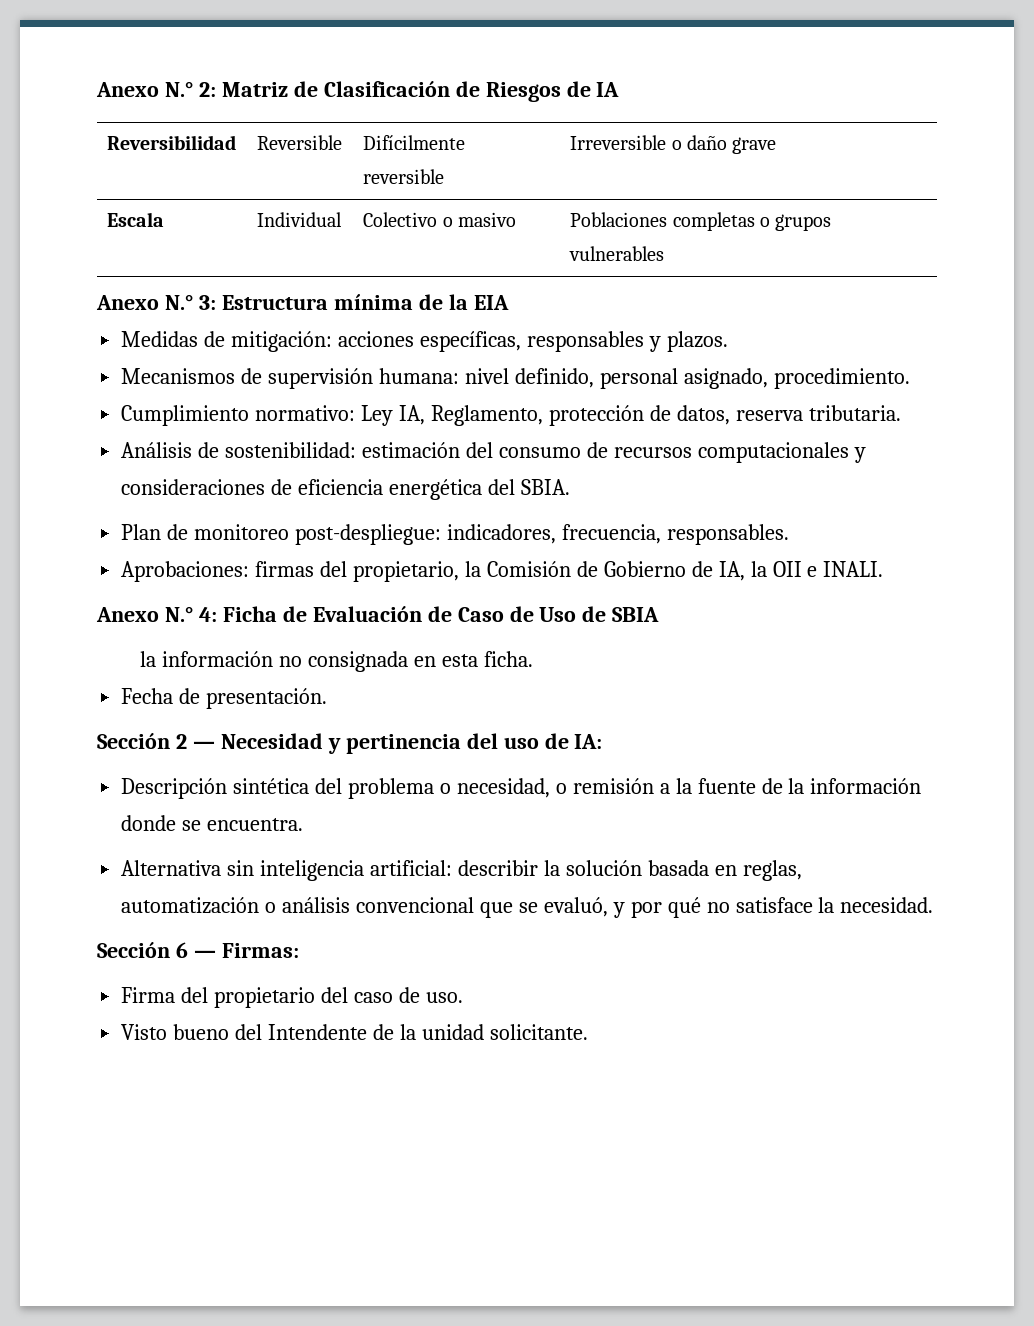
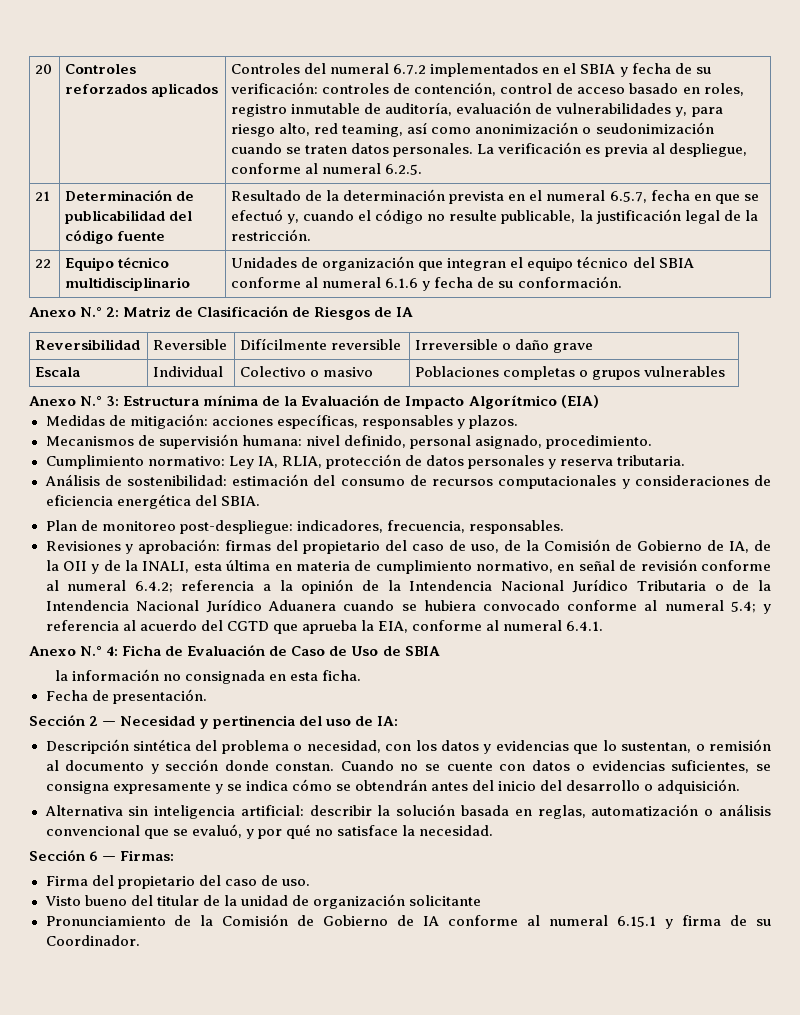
+ 20 | Controles reforzados aplicados | Controles del numeral 6.7.2 implementados en el SBIA y fecha de su verificación: controles de contención, control de acceso basado en roles, registro inmutable de auditoría, evaluación de vulnerabilidades y, para riesgo alto, red teaming, así como anonimización o seudonimización cuando se traten datos personales. La verificación es previa al despliegue, conforme al numeral 6.2.5.
+ 21 | Determinación de publicabilidad del código fuente | Resultado de la determinación prevista en el numeral 6.5.7, fecha en que se efectuó y, cuando el código no resulte publicable, la justificación legal de la restricción.
+ 22 | Equipo técnico multidisciplinario | Unidades de organización que integran el equipo técnico del SBIA conforme al numeral 6.1.6 y fecha de su conformación.
- Anexo N.° 3: Estructura mínima de la EIA
+ Anexo N.° 3: Estructura mínima de la Evaluación de Impacto Algorítmico (EIA)
- Cumplimiento normativo: Ley IA, Reglamento, protección de datos, reserva tributaria.
+ Cumplimiento normativo: Ley IA, RLIA, protección de datos personales y reserva tributaria.
- Aprobaciones: firmas del propietario, la Comisión de Gobierno de IA, la OII e INALI.
+ Revisiones y aprobación: firmas del propietario del caso de uso, de la Comisión de Gobierno de IA, de la OII y de la INALI, esta última en materia de cumplimiento normativo, en señal de revisión conforme al numeral 6.4.2; referencia a la opinión de la Intendencia Nacional Jurídico Tributaria o de la Intendencia Nacional Jurídico Aduanera cuando se hubiera convocado conforme al numeral 5.4; y referencia al acuerdo del CGTD que aprueba la EIA, conforme al numeral 6.4.1.
- Descripción sintética del problema o necesidad, o remisión a la fuente de la información donde se encuentra.
+ Descripción sintética del problema o necesidad, con los datos y evidencias que lo sustentan, o remisión al documento y sección donde constan. Cuando no se cuente con datos o evidencias suficientes, se consigna expresamente y se indica cómo se obtendrán antes del inicio del desarrollo o adquisición.
- Visto bueno del Intendente de la unidad solicitante.
+ Visto bueno del titular de la unidad de organización solicitante
+ Pronunciamiento de la Comisión de Gobierno de IA conforme al numeral 6.15.1 y firma de su Coordinador.

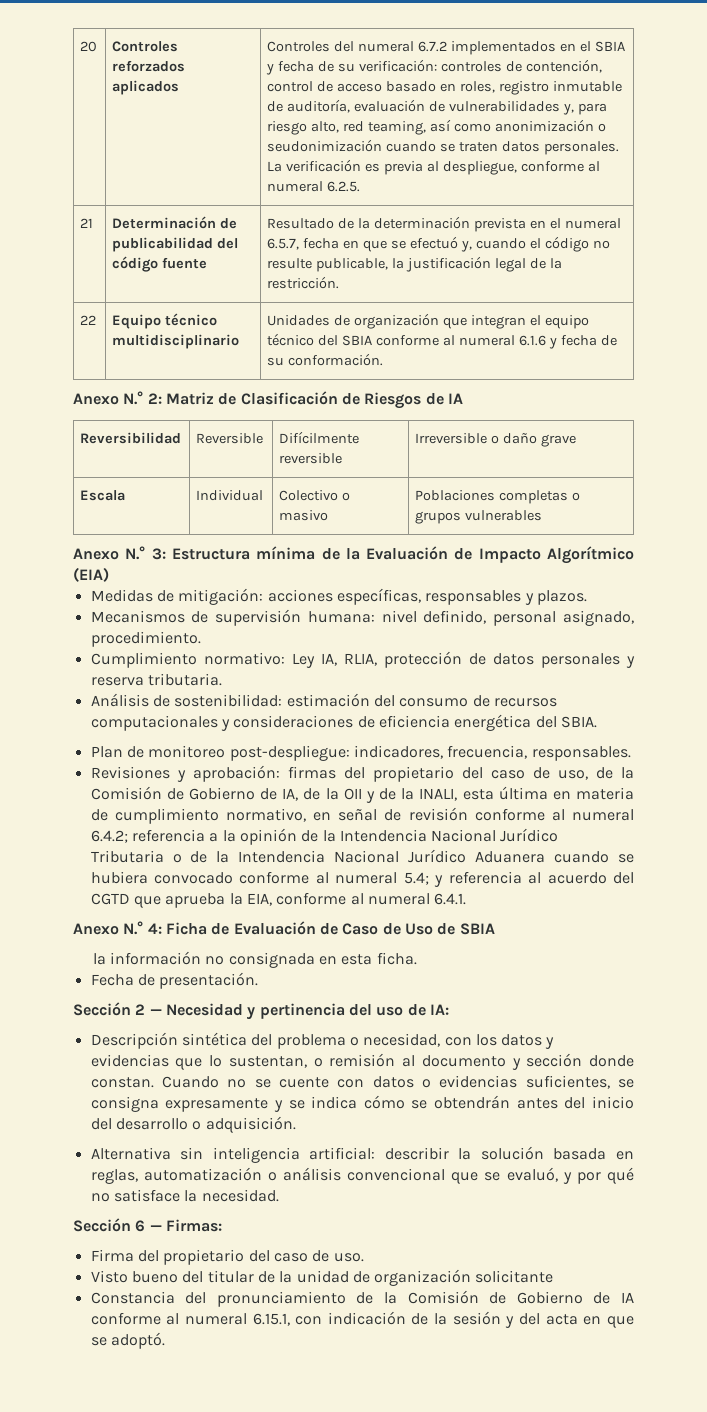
- Pronunciamiento de la Comisión de Gobierno de IA conforme al numeral 6.15.1 y firma de su Coordinador.
+ Constancia del pronunciamiento de la Comisión de Gobierno de IA conforme al numeral 6.15.1, con indicación de la sesión y del acta en que se adoptó.

